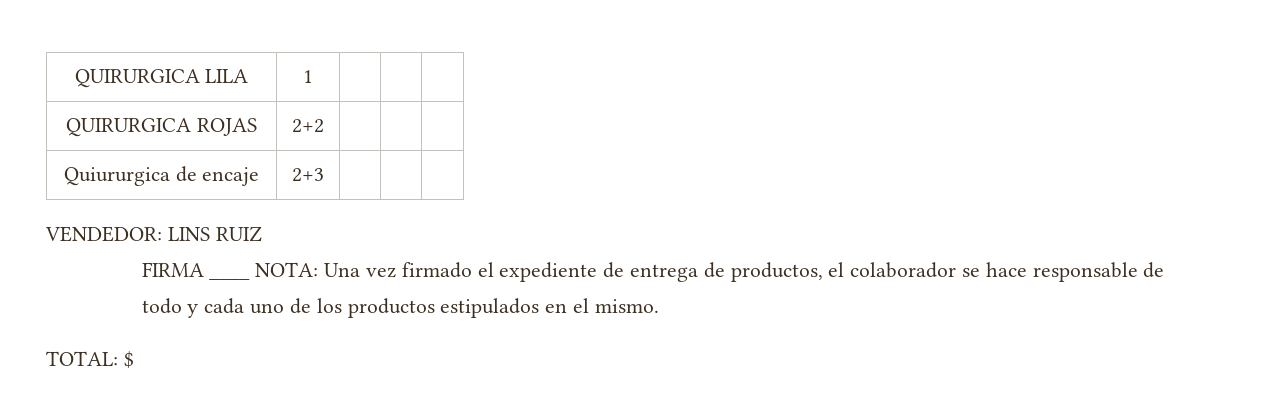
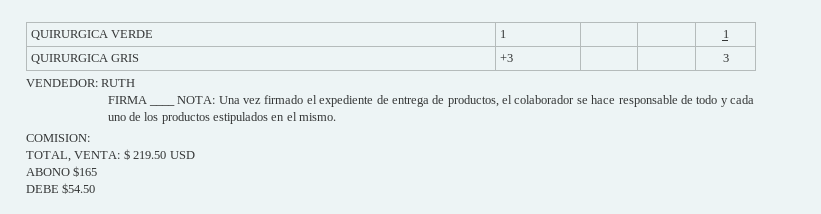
- QUIRURGICA LILA | 1 | | |
- QUIRURGICA ROJAS | 2+2 | | |
- Quiururgica de encaje | 2+3 | | |
+ QUIRURGICA VERDE | 1 | | | 1
+ QUIRURGICA GRIS | +3 | | | 3
- VENDEDOR: LINS RUIZ
+ VENDEDOR: RUTH
- TOTAL: $
+ COMISION:
+ TOTAL, VENTA: $ 219.50 USD
+ ABONO $165
+ DEBE $54.50

